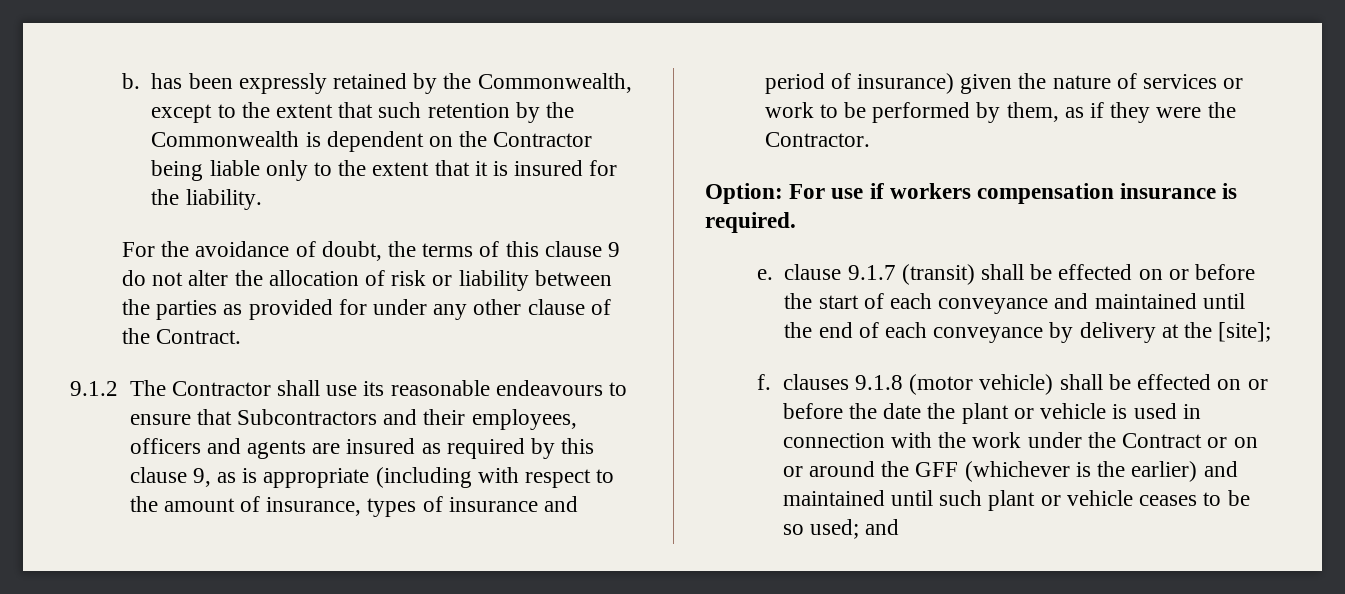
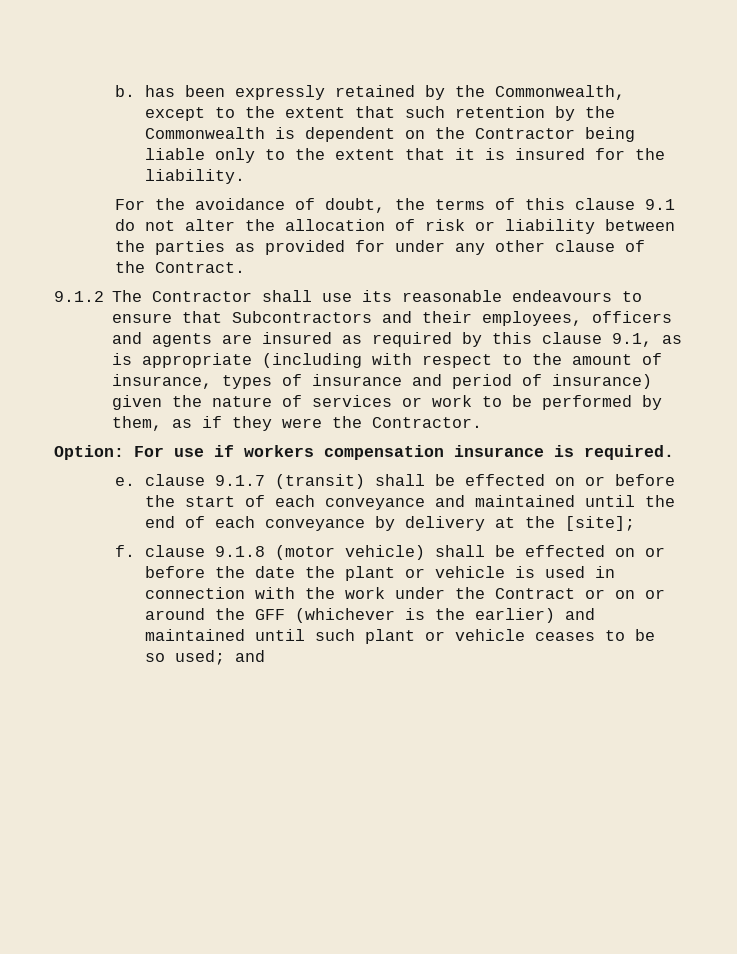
- For the avoidance of doubt, the terms of this clause 9 do not alter the allocation of risk or liability between the parties as provided for under any other clause of the Contract.
+ For the avoidance of doubt, the terms of this clause 9.1 do not alter the allocation of risk or liability between the parties as provided for under any other clause of the Contract.
- 9.1.2 The Contractor shall use its reasonable endeavours to ensure that Subcontractors and their employees, officers and agents are insured as required by this clause 9, as is appropriate (including with respect to the amount of insurance, types of insurance and period of insurance) given the nature of services or work to be performed by them, as if they were the Contractor.
+ 9.1.2 The Contractor shall use its reasonable endeavours to ensure that Subcontractors and their employees, officers and agents are insured as required by this clause 9.1, as is appropriate (including with respect to the amount of insurance, types of insurance and period of insurance) given the nature of services or work to be performed by them, as if they were the Contractor.
- f. clauses 9.1.8 (motor vehicle) shall be effected on or before the date the plant or vehicle is used in connection with the work under the Contract or on or around the GFF (whichever is the earlier) and maintained until such plant or vehicle ceases to be so used; and
+ f. clause 9.1.8 (motor vehicle) shall be effected on or before the date the plant or vehicle is used in connection with the work under the Contract or on or around the GFF (whichever is the earlier) and maintained until such plant or vehicle ceases to be so used; and

